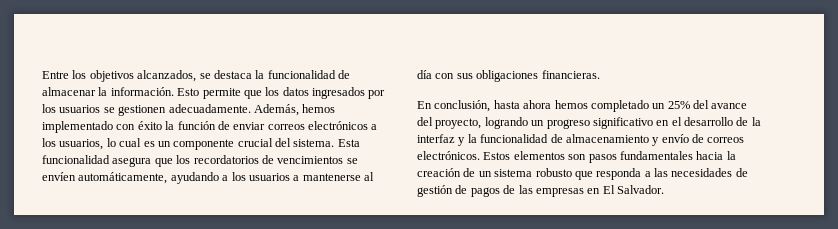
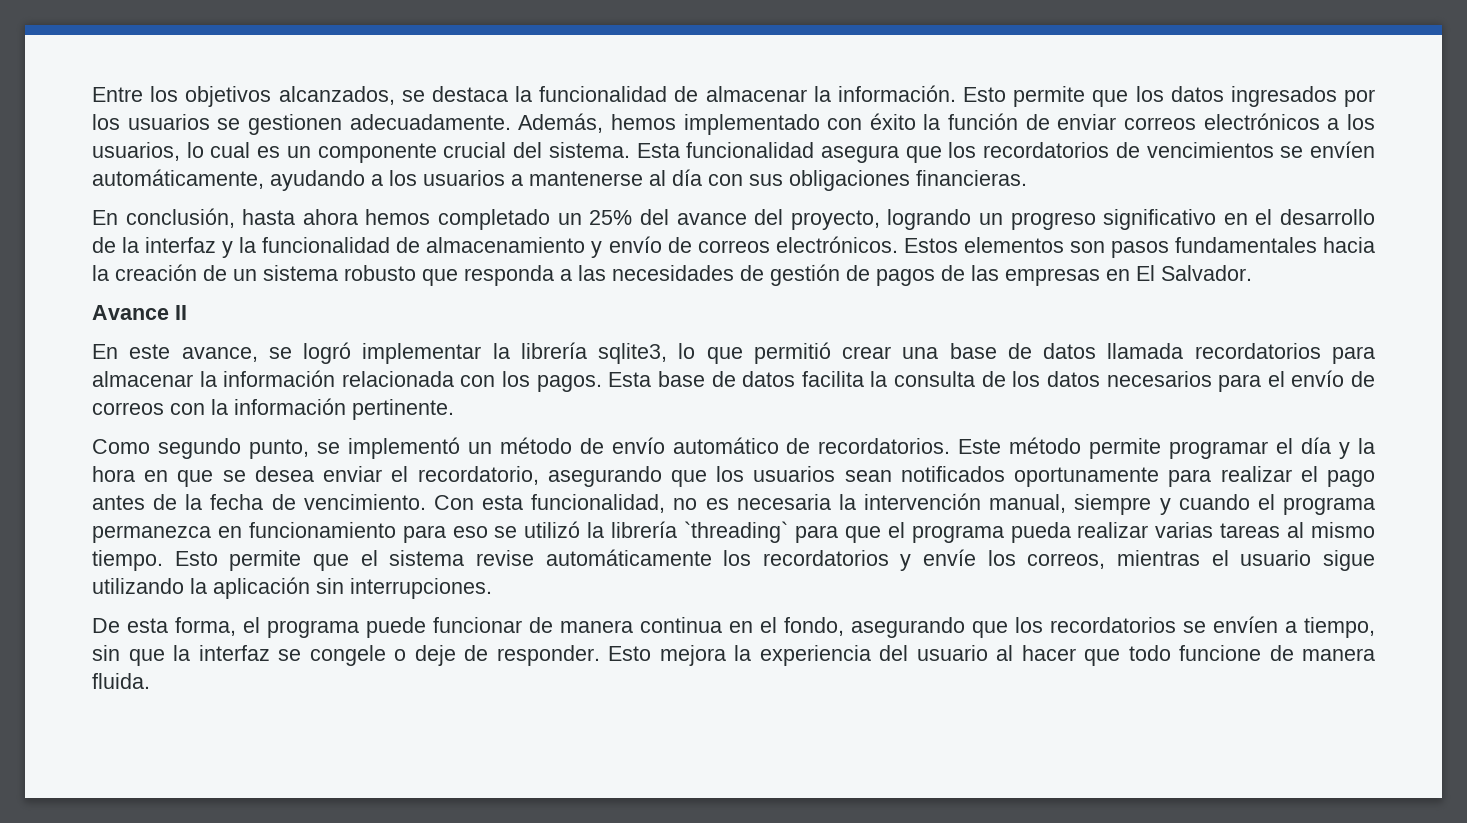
+ Avance II
+ En este avance, se logró implementar la librería sqlite3, lo que permitió crear una base de datos llamada recordatorios para almacenar la información relacionada con los pagos. Esta base de datos facilita la consulta de los datos necesarios para el envío de correos con la información pertinente.
+ Como segundo punto, se implementó un método de envío automático de recordatorios. Este método permite programar el día y la hora en que se desea enviar el recordatorio, asegurando que los usuarios sean notificados oportunamente para realizar el pago antes de la fecha de vencimiento. Con esta funcionalidad, no es necesaria la intervención manual, siempre y cuando el programa permanezca en funcionamiento para eso se utilizó la librería `threading` para que el programa pueda realizar varias tareas al mismo tiempo. Esto permite que el sistema revise automáticamente los recordatorios y envíe los correos, mientras el usuario sigue utilizando la aplicación sin interrupciones.
+ De esta forma, el programa puede funcionar de manera continua en el fondo, asegurando que los recordatorios se envíen a tiempo, sin que la interfaz se congele o deje de responder. Esto mejora la experiencia del usuario al hacer que todo funcione de manera fluida.

